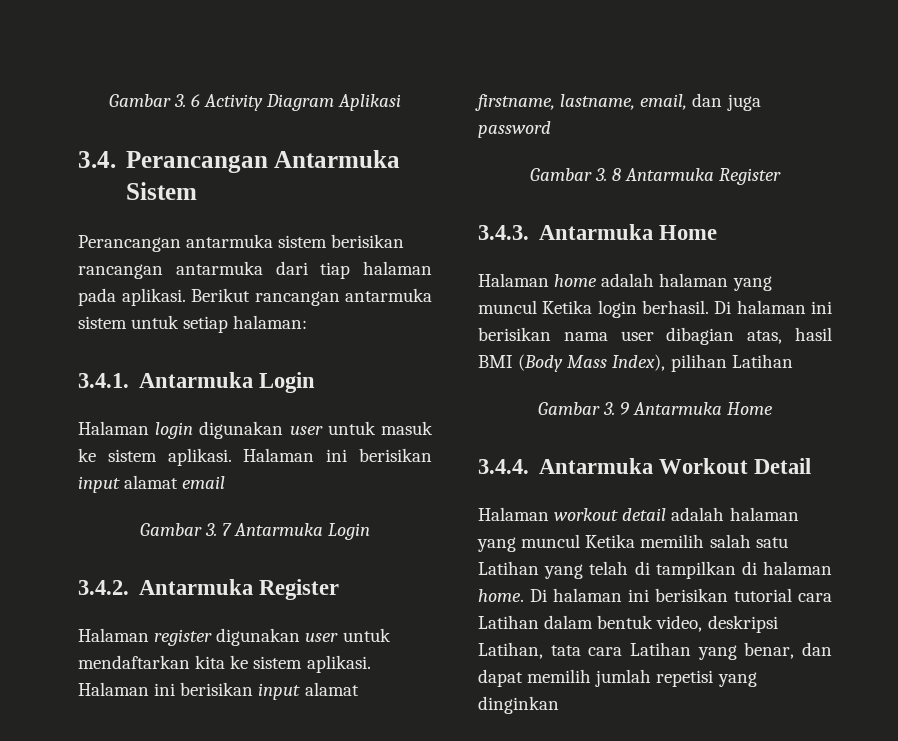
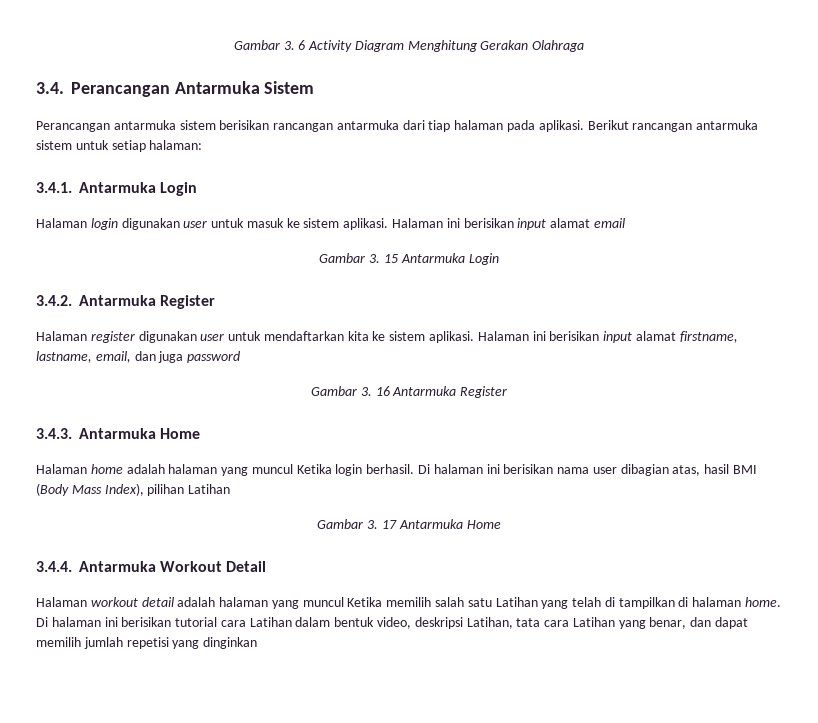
- Gambar 3. 6 Activity Diagram Aplikasi
+ Gambar 3. 6 Activity Diagram Menghitung Gerakan Olahraga
- Gambar 3. 7 Antarmuka Login
+ Gambar 3. 15 Antarmuka Login
- Gambar 3. 8 Antarmuka Register
+ Gambar 3. 16 Antarmuka Register
- Gambar 3. 9 Antarmuka Home
+ Gambar 3. 17 Antarmuka Home

